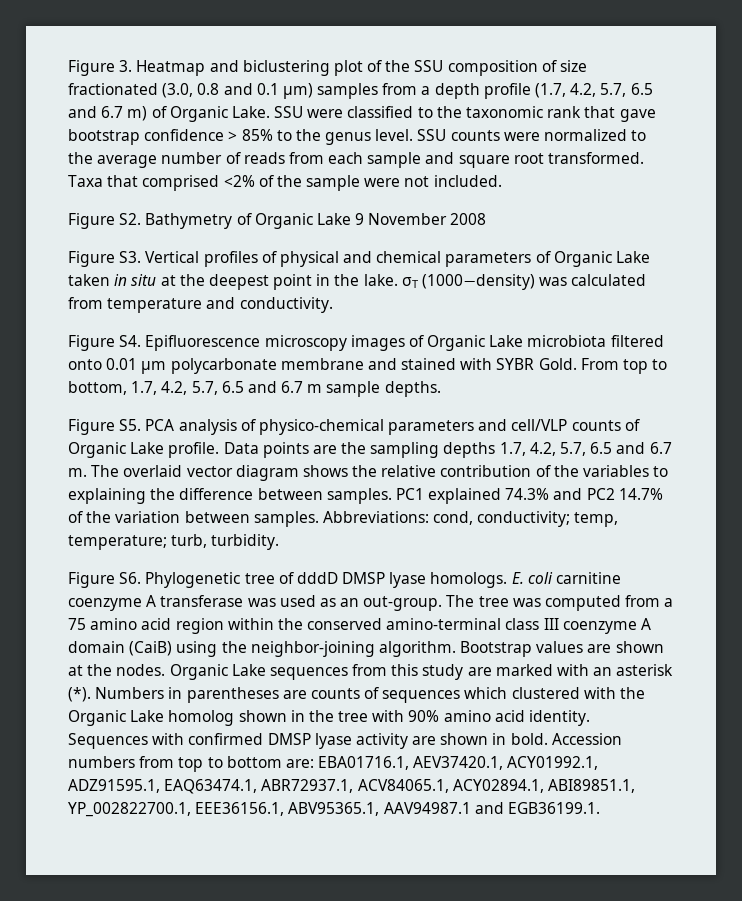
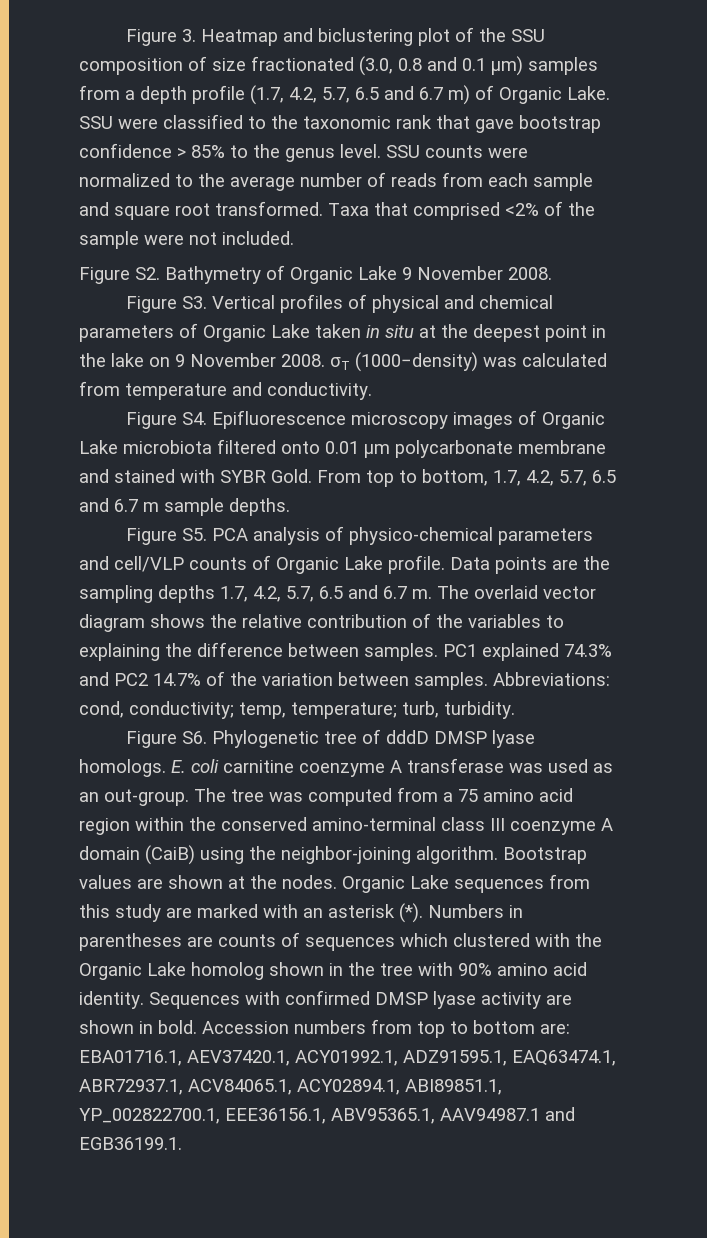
- Figure S2. Bathymetry of Organic Lake 9 November 2008
+ Figure S2. Bathymetry of Organic Lake 9 November 2008.
- Figure S3. Vertical profiles of physical and chemical parameters of Organic Lake taken in situ at the deepest point in the lake. σT (1000−density) was calculated from temperature and conductivity.
+ Figure S3. Vertical profiles of physical and chemical parameters of Organic Lake taken in situ at the deepest point in the lake on 9 November 2008. σT (1000−density) was calculated from temperature and conductivity.

